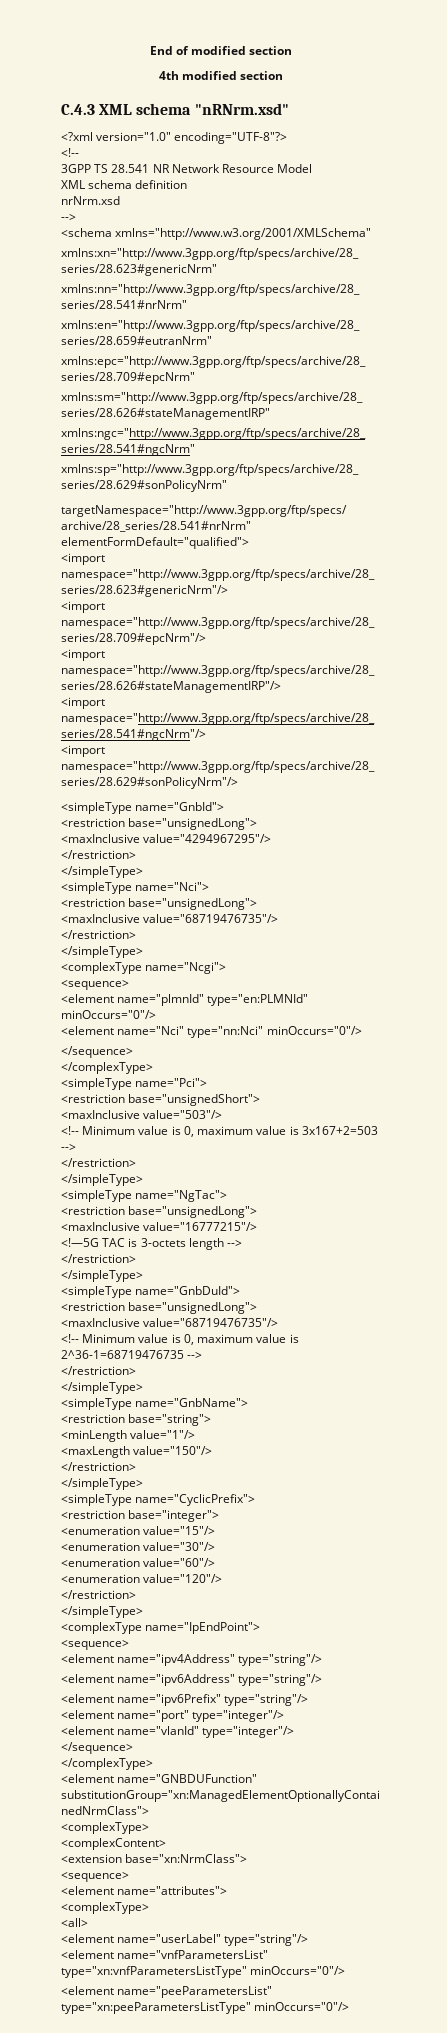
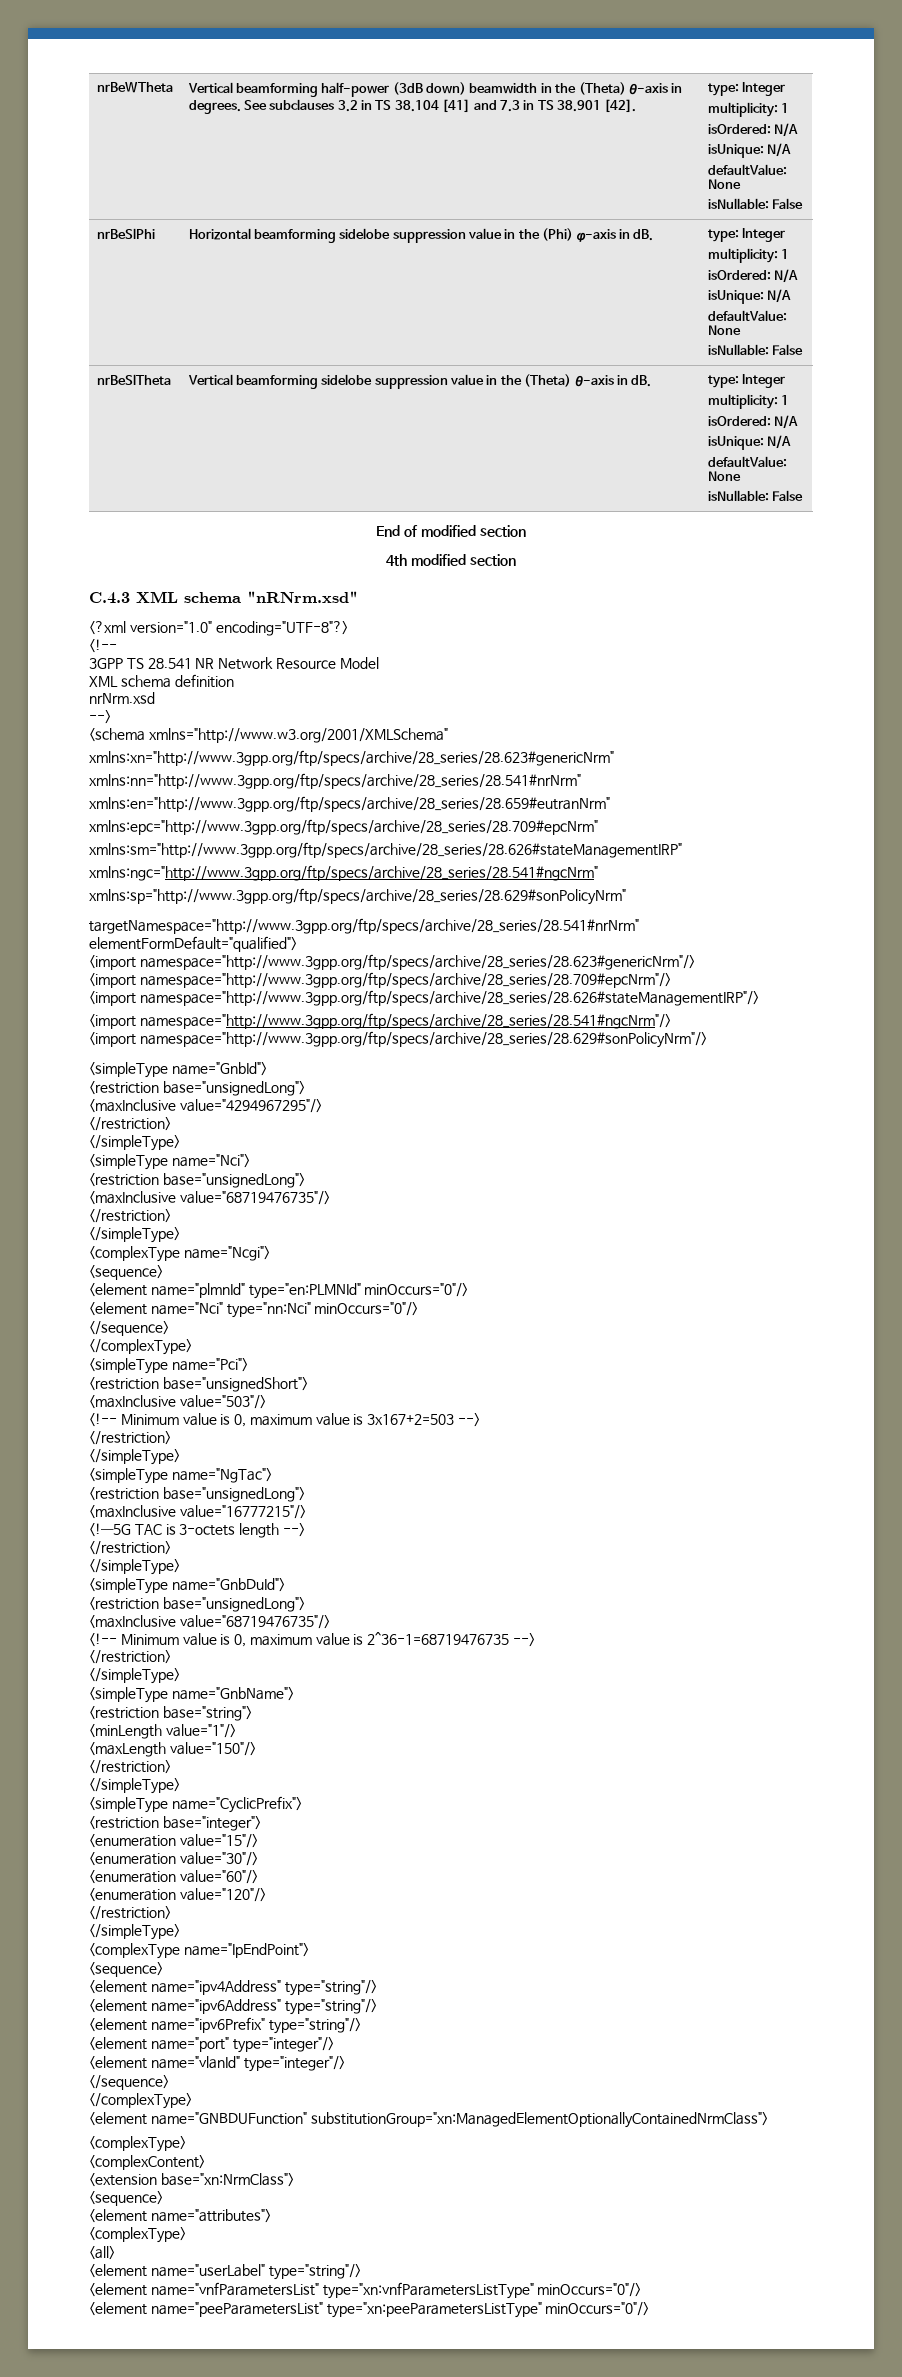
+ nrBeWTheta | Vertical beamforming half-power (3dB down) beamwidth in the (Theta) θ-axis in degrees. See subclauses 3.2 in TS 38.104 [41] and 7.3 in TS 38.901 [42]. | type: Integer
+ multiplicity: 1
+ isOrdered: N/A
+ isUnique: N/A
+ defaultValue: None
+ isNullable: False
+ nrBeSlPhi | Horizontal beamforming sidelobe suppression value in the (Phi) φ-axis in dB. | type: Integer
+ multiplicity: 1
+ isOrdered: N/A
+ isUnique: N/A
+ defaultValue: None
+ isNullable: False
+ nrBeSlTheta | Vertical beamforming sidelobe suppression value in the (Theta) θ-axis in dB. | type: Integer
+ multiplicity: 1
+ isOrdered: N/A
+ isUnique: N/A
+ defaultValue: None
+ isNullable: False

